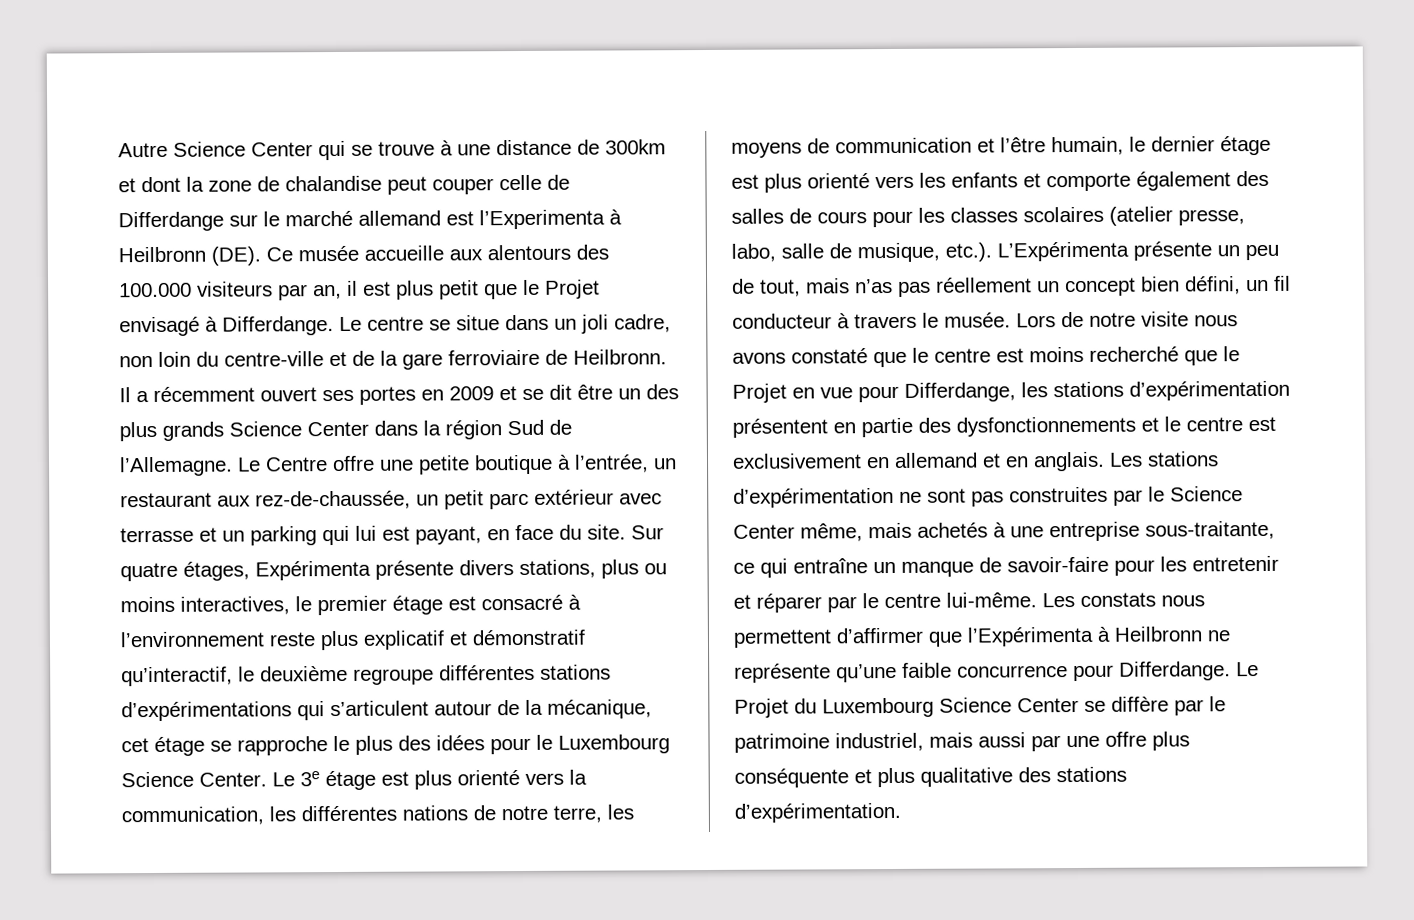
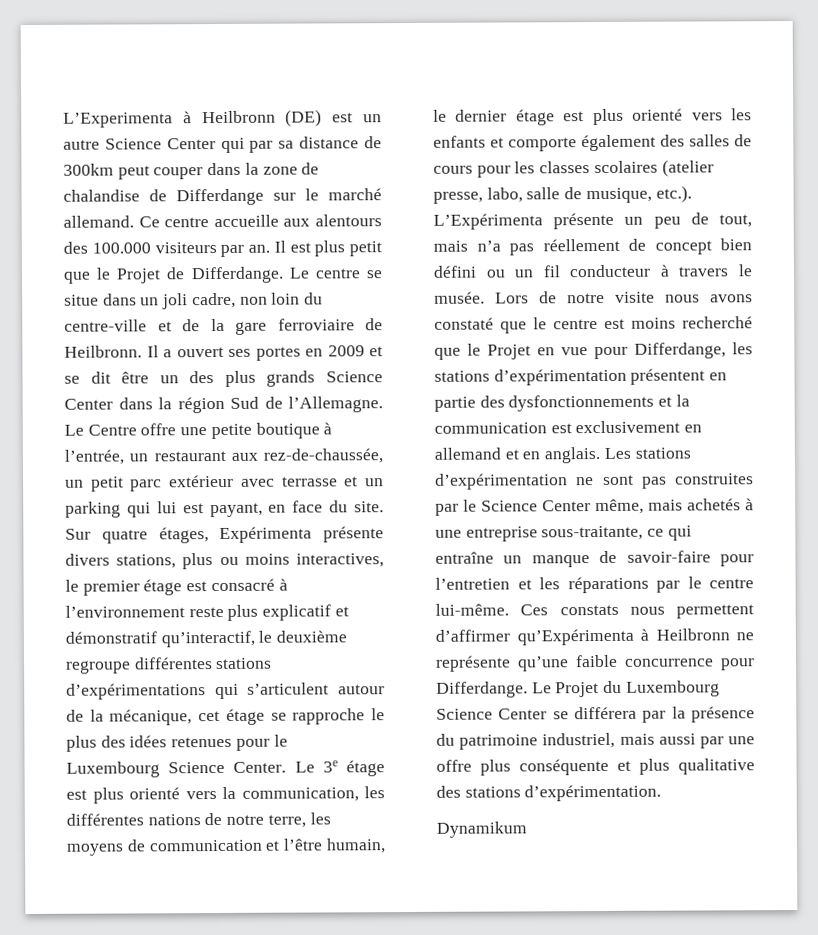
- Autre Science Center qui se trouve à une distance de 300km et dont la zone de chalandise peut couper celle de Differdange sur le marché allemand est l’Experimenta à Heilbronn (DE). Ce musée accueille aux alentours des 100.000 visiteurs par an, il est plus petit que le Projet envisagé à Differdange.
+ L’Experimenta à Heilbronn (DE) est un autre Science Center qui par sa distance de 300km peut couper dans la zone de chalandise de Differdange sur le marché allemand. Ce centre accueille aux alentours des 100.000 visiteurs par an. Il est plus petit que le Projet de Differdange.
- Il a récemment ouvert ses portes en 2009 et se dit être un des plus grands Science Center dans la région Sud de l’Allemagne.
+ Il a ouvert ses portes en 2009 et se dit être un des plus grands Science Center dans la région Sud de l’Allemagne.
- Sur quatre étages, Expérimenta présente divers stations, plus ou moins interactives, le premier étage est consacré à l’environnement reste plus explicatif et démonstratif qu’interactif, le deuxième regroupe différentes stations d’expérimentations qui s’articulent autour de la mécanique, cet étage se rapproche le plus des idées pour le Luxembourg Science Center.
+ Sur quatre étages, Expérimenta présente divers stations, plus ou moins interactives, le premier étage est consacré à l’environnement reste plus explicatif et démonstratif qu’interactif, le deuxième regroupe différentes stations d’expérimentations qui s’articulent autour de la mécanique, cet étage se rapproche le plus des idées retenues pour le Luxembourg Science Center.
- Le 3e étage est plus orienté vers la communication, les différentes nations de notre terre, les moyens de communication et l’être humain, le dernier étage est plus orienté vers les enfants et comporte également des salles de cours pour les classes scolaires (atelier presse, labo, salle de musique, etc.). L’Expérimenta présente un peu de tout, mais n’as pas réellement un concept bien défini, un fil conducteur à travers le musée.
+ Le 3e étage est plus orienté vers la communication, les différentes nations de notre terre, les moyens de communication et l’être humain, le dernier étage est plus orienté vers les enfants et comporte également des salles de cours pour les classes scolaires (atelier presse, labo, salle de musique, etc.). L’Expérimenta présente un peu de tout, mais n’a pas réellement de concept bien défini ou un fil conducteur à travers le musée.
- Lors de notre visite nous avons constaté que le centre est moins recherché que le Projet en vue pour Differdange, les stations d’expérimentation présentent en partie des dysfonctionnements et le centre est exclusivement en allemand et en anglais.
+ Lors de notre visite nous avons constaté que le centre est moins recherché que le Projet en vue pour Differdange, les stations d’expérimentation présentent en partie des dysfonctionnements et la communication est exclusivement en allemand et en anglais.
- Les stations d’expérimentation ne sont pas construites par le Science Center même, mais achetés à une entreprise sous-traitante, ce qui entraîne un manque de savoir-faire pour les entretenir et réparer par le centre lui-même.
+ Les stations d’expérimentation ne sont pas construites par le Science Center même, mais achetés à une entreprise sous-traitante, ce qui entraîne un manque de savoir-faire pour l’entretien et les réparations par le centre lui-même.
- Les constats nous permettent d’affirmer que l’Expérimenta à Heilbronn ne représente qu’une faible concurrence pour Differdange.
+ Ces constats nous permettent d’affirmer qu’Expérimenta à Heilbronn ne représente qu’une faible concurrence pour Differdange.
- Le Projet du Luxembourg Science Center se diffère par le patrimoine industriel, mais aussi par une offre plus conséquente et plus qualitative des stations d’expérimentation.
+ Le Projet du Luxembourg Science Center se différera par la présence du patrimoine industriel, mais aussi par une offre plus conséquente et plus qualitative des stations d’expérimentation.
+ Dynamikum

